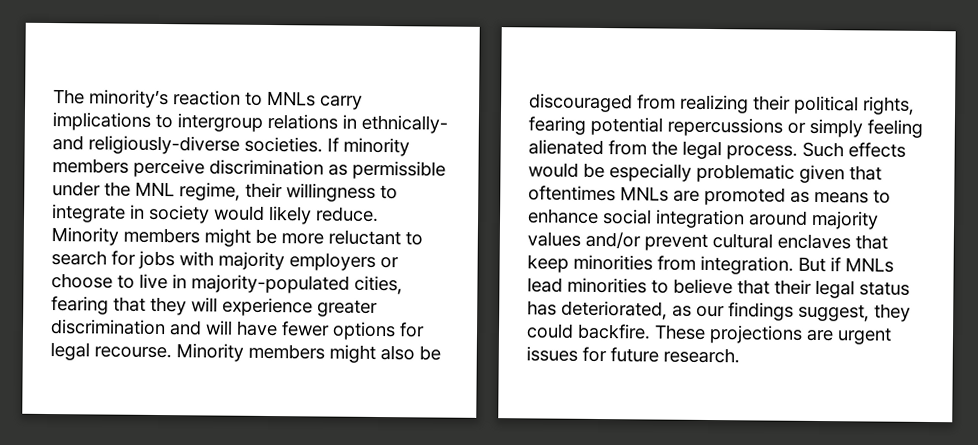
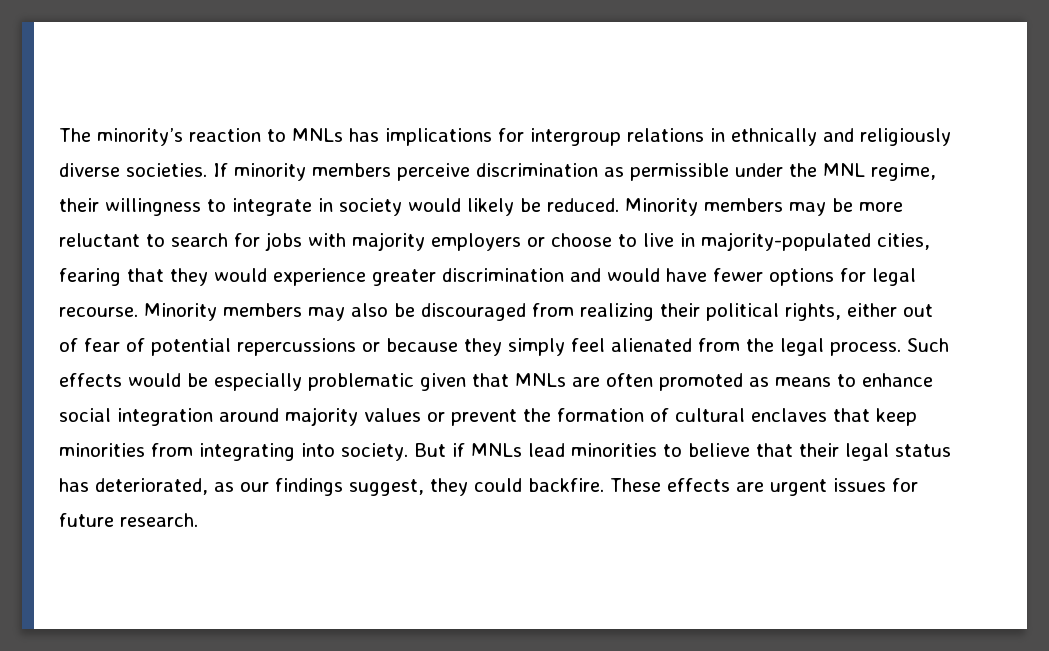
- The minority’s reaction to MNLs carry implications to intergroup relations in ethnically- and religiously-diverse societies.
+ The minority’s reaction to MNLs has implications for intergroup relations in ethnically and religiously diverse societies.
- If minority members perceive discrimination as permissible under the MNL regime, their willingness to integrate in society would likely reduce. Minority members might be more reluctant to search for jobs with majority employers or choose to live in majority-populated cities, fearing that they will experience greater discrimination and will have fewer options for legal recourse.
+ If minority members perceive discrimination as permissible under the MNL regime, their willingness to integrate in society would likely be reduced. Minority members may be more reluctant to search for jobs with majority employers or choose to live in majority-populated cities, fearing that they would experience greater discrimination and would have fewer options for legal recourse.
- Minority members might also be discouraged from realizing their political rights, fearing potential repercussions or simply feeling alienated from the legal process.
+ Minority members may also be discouraged from realizing their political rights, either out of fear of potential repercussions or because they simply feel alienated from the legal process.
- Such effects would be especially problematic given that oftentimes MNLs are promoted as means to enhance social integration around majority values and/or prevent cultural enclaves that keep minorities from integration.
+ Such effects would be especially problematic given that MNLs are often promoted as means to enhance social integration around majority values or prevent the formation of cultural enclaves that keep minorities from integrating into society.
- These projections are urgent issues for future research.
+ These effects are urgent issues for future research.

